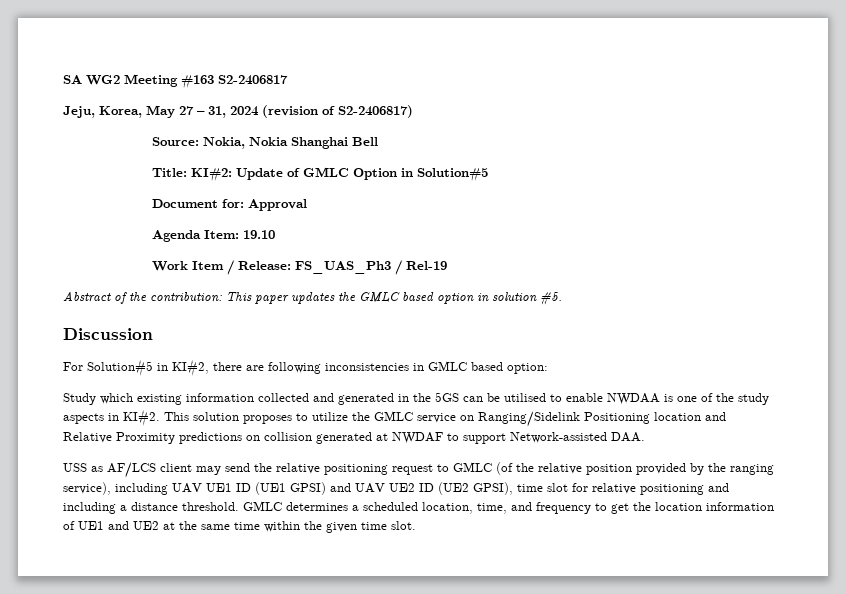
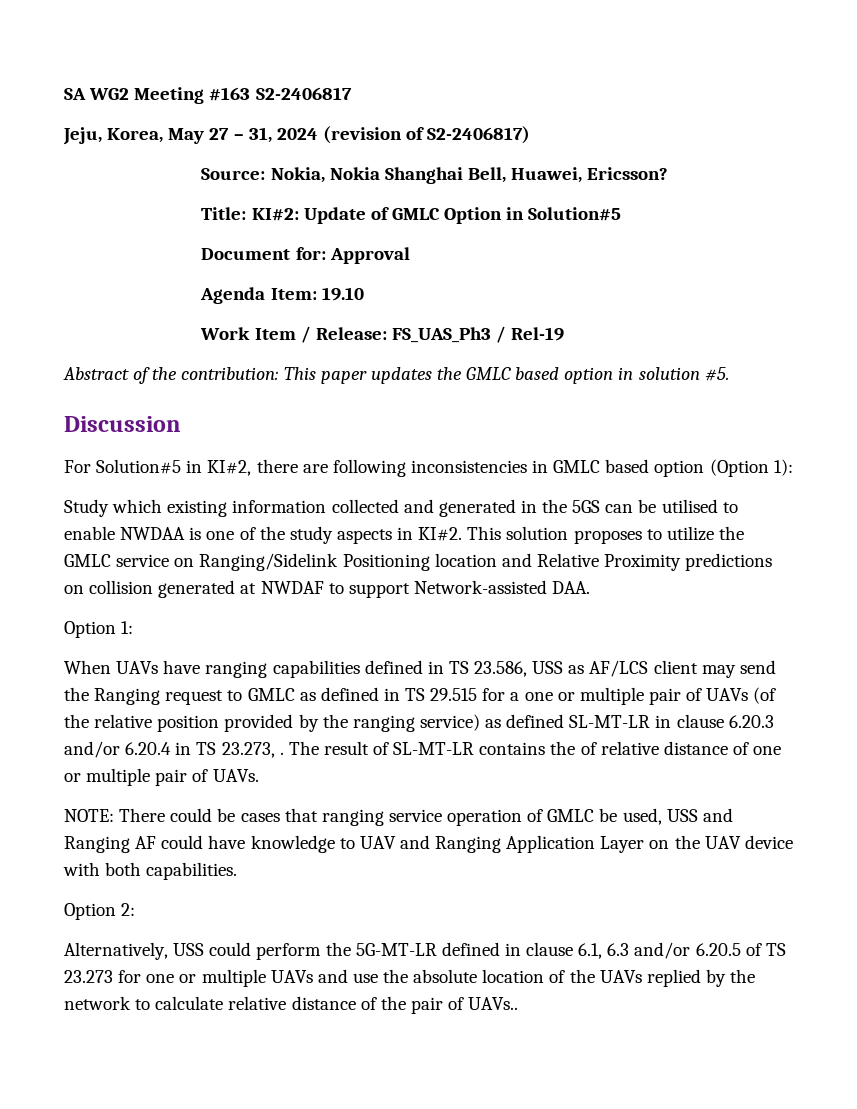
- Source: Nokia, Nokia Shanghai Bell
+ Source: Nokia, Nokia Shanghai Bell, Huawei, Ericsson?
- For Solution#5 in KI#2, there are following inconsistencies in GMLC based option:
+ For Solution#5 in KI#2, there are following inconsistencies in GMLC based option (Option 1):
- USS as AF/LCS client may send the relative positioning request to GMLC (of the relative position provided by the ranging service), including UAV UE1 ID (UE1 GPSI) and UAV UE2 ID (UE2 GPSI), time slot for relative positioning and including a distance threshold. GMLC determines a scheduled location, time, and frequency to get the location information of UE1 and UE2 at the same time within the given time slot.
+ Option 1:
+ When UAVs have ranging capabilities defined in TS 23.586, USS as AF/LCS client may send the Ranging request to GMLC as defined in TS 29.515 for a one or multiple pair of UAVs (of the relative position provided by the ranging service) as defined SL-MT-LR in clause 6.20.3 and/or 6.20.4 in TS 23.273, . The result of SL-MT-LR contains the of relative distance of one or multiple pair of UAVs.
+ NOTE: There could be cases that ranging service operation of GMLC be used, USS and Ranging AF could have knowledge to UAV and Ranging Application Layer on the UAV device with both capabilities.
+ Option 2:
+ Alternatively, USS could perform the 5G-MT-LR defined in clause 6.1, 6.3 and/or 6.20.5 of TS 23.273 for one or multiple UAVs and use the absolute location of the UAVs replied by the network to calculate relative distance of the pair of UAVs..

